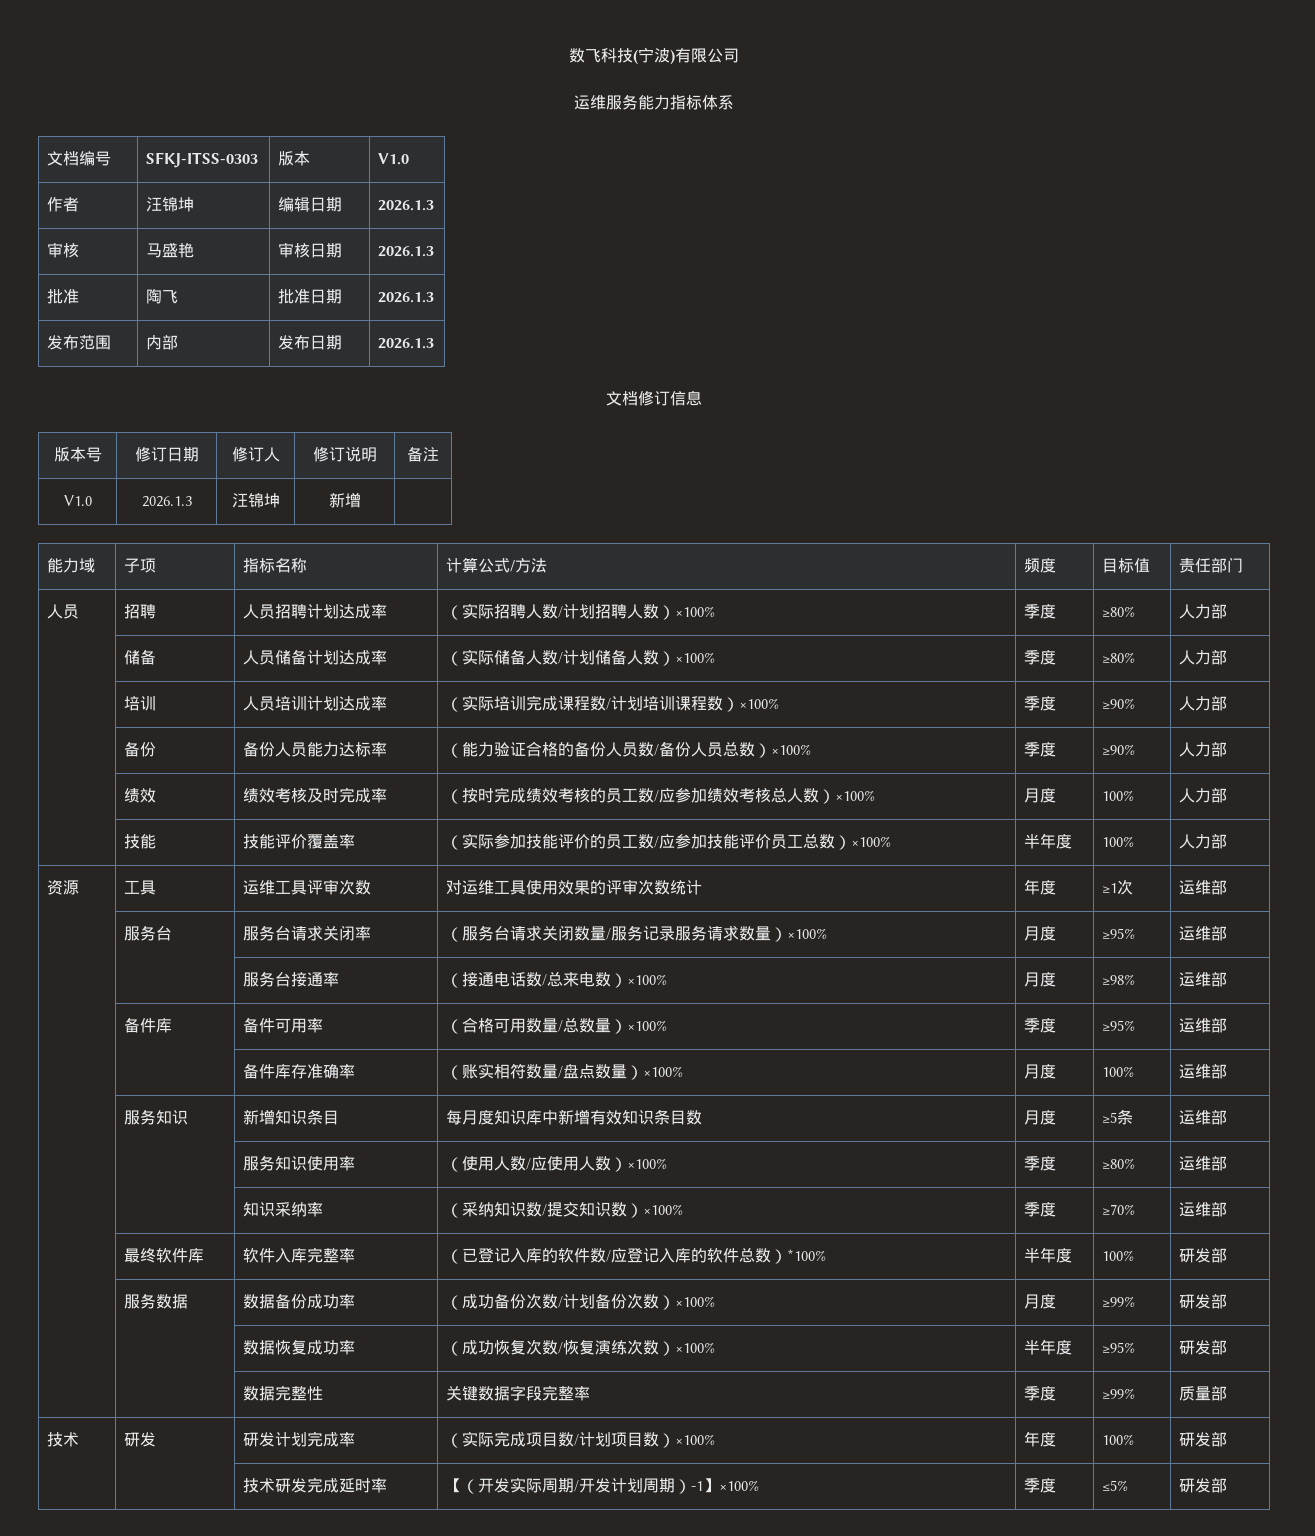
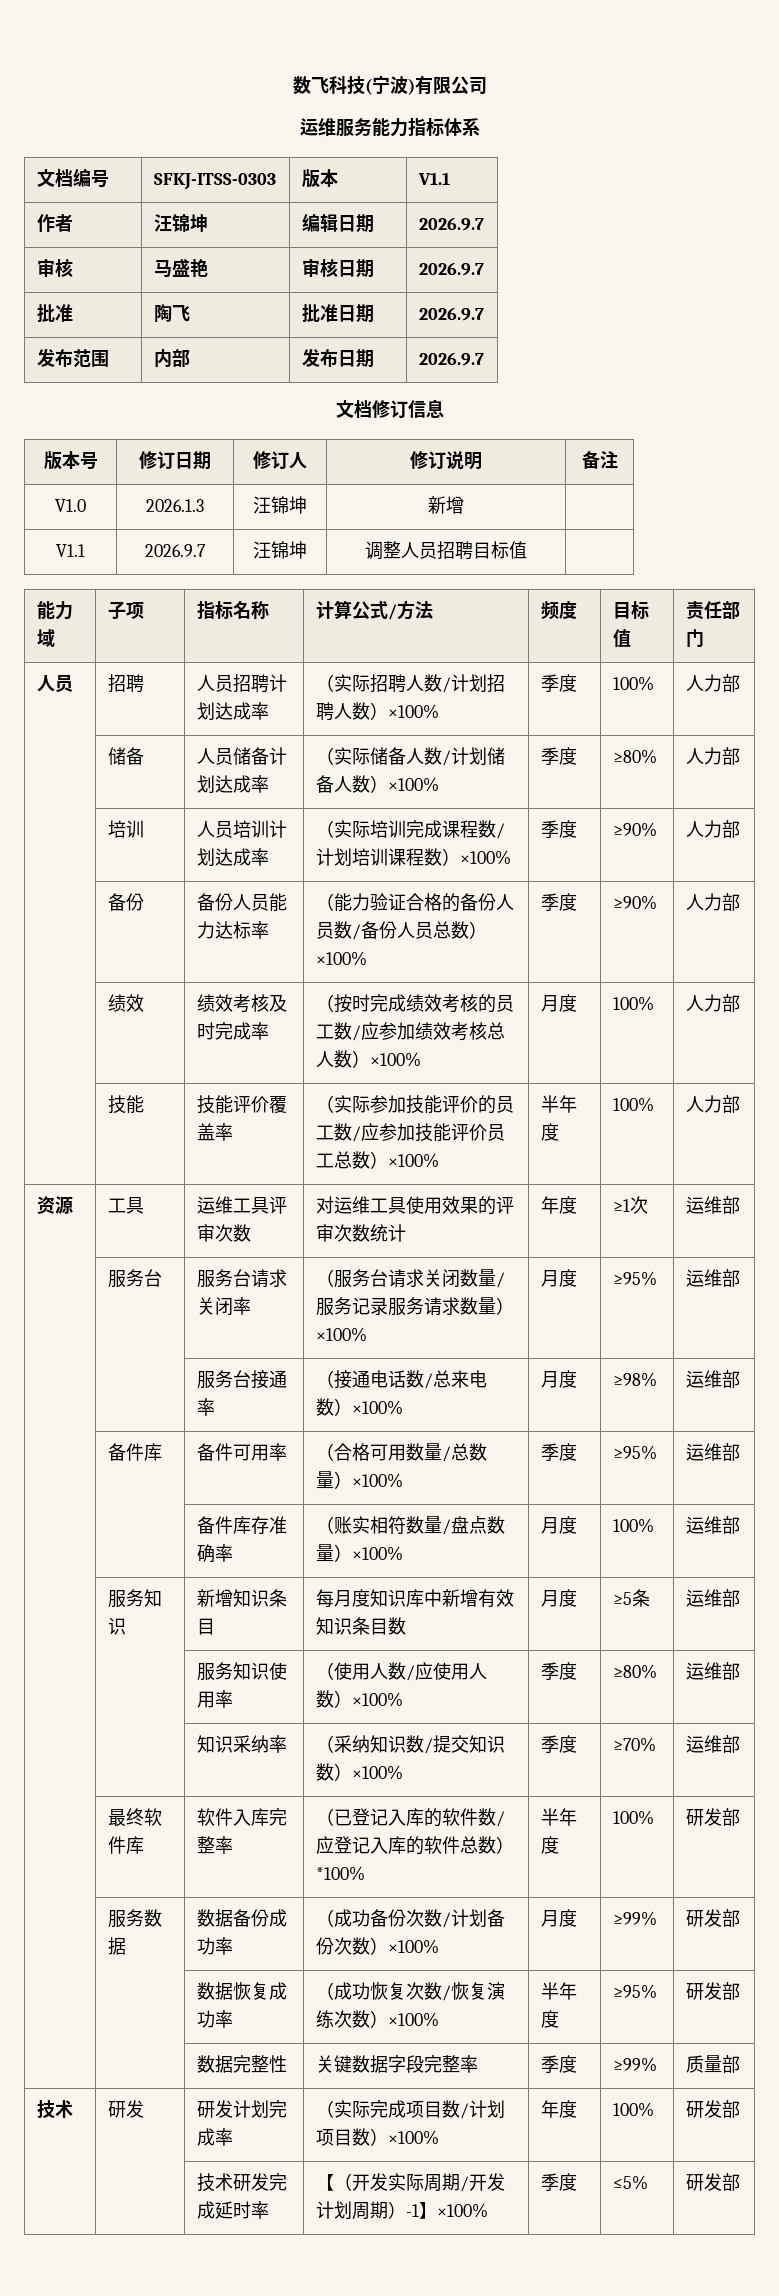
- 文档编号 | SFKJ-ITSS-0303 | 版本 | V1.0
+ 文档编号 | SFKJ-ITSS-0303 | 版本 | V1.1
- 作者 | 汪锦坤 | 编辑日期 | 2026.1.3
+ 作者 | 汪锦坤 | 编辑日期 | 2026.9.7
- 审核 | 马盛艳 | 审核日期 | 2026.1.3
+ 审核 | 马盛艳 | 审核日期 | 2026.9.7
- 批准 | 陶飞 | 批准日期 | 2026.1.3
+ 批准 | 陶飞 | 批准日期 | 2026.9.7
- 发布范围 | 内部 | 发布日期 | 2026.1.3
+ 发布范围 | 内部 | 发布日期 | 2026.9.7
+ V1.1 | 2026.9.7 | 汪锦坤 | 调整人员招聘目标值 |
- 人员 | 招聘 | 人员招聘计划达成率 | （实际招聘人数/计划招聘人数）×100% | 季度 | ≥80% | 人力部
+ 人员 | 招聘 | 人员招聘计划达成率 | （实际招聘人数/计划招聘人数）×100% | 季度 | 100% | 人力部

